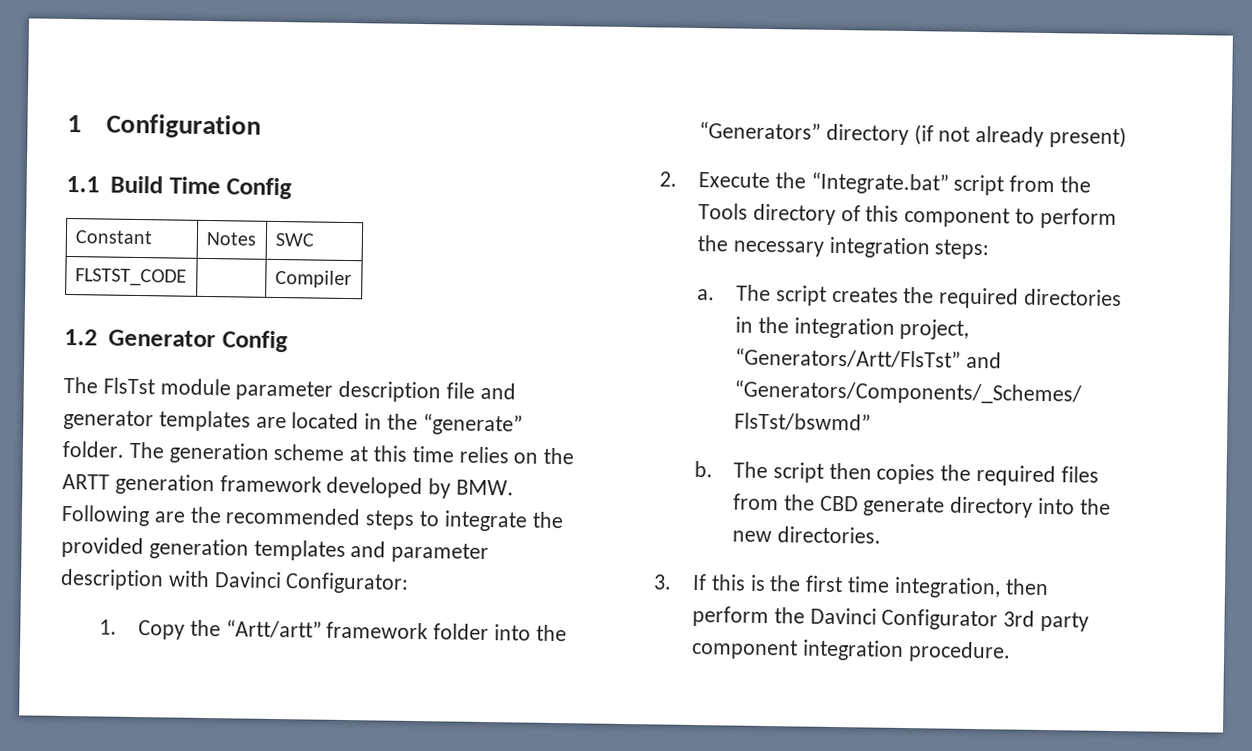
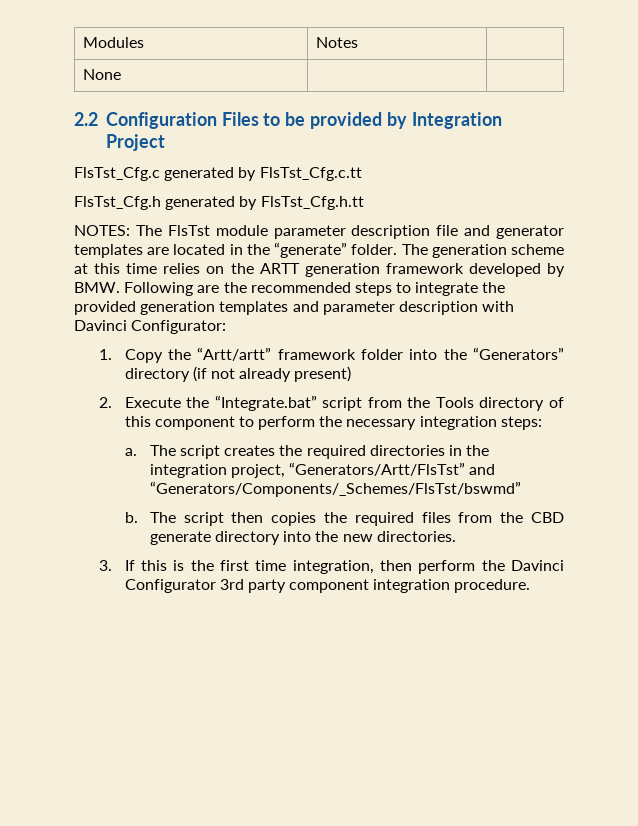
- 1 Configuration
- 1.1 Build Time Config
- Constant | Notes | SWC
- FLSTST_CODE | | Compiler
- 1.2 Generator Config
- The FlsTst module parameter description file and generator templates are located in the “generate” folder.
+ Modules | Notes |
+ None | |
+ 2.2 Configuration Files to be provided by Integration Project
+ FlsTst_Cfg.c generated by FlsTst_Cfg.c.tt
+ FlsTst_Cfg.h generated by FlsTst_Cfg.h.tt
+ NOTES: The FlsTst module parameter description file and generator templates are located in the “generate” folder.

